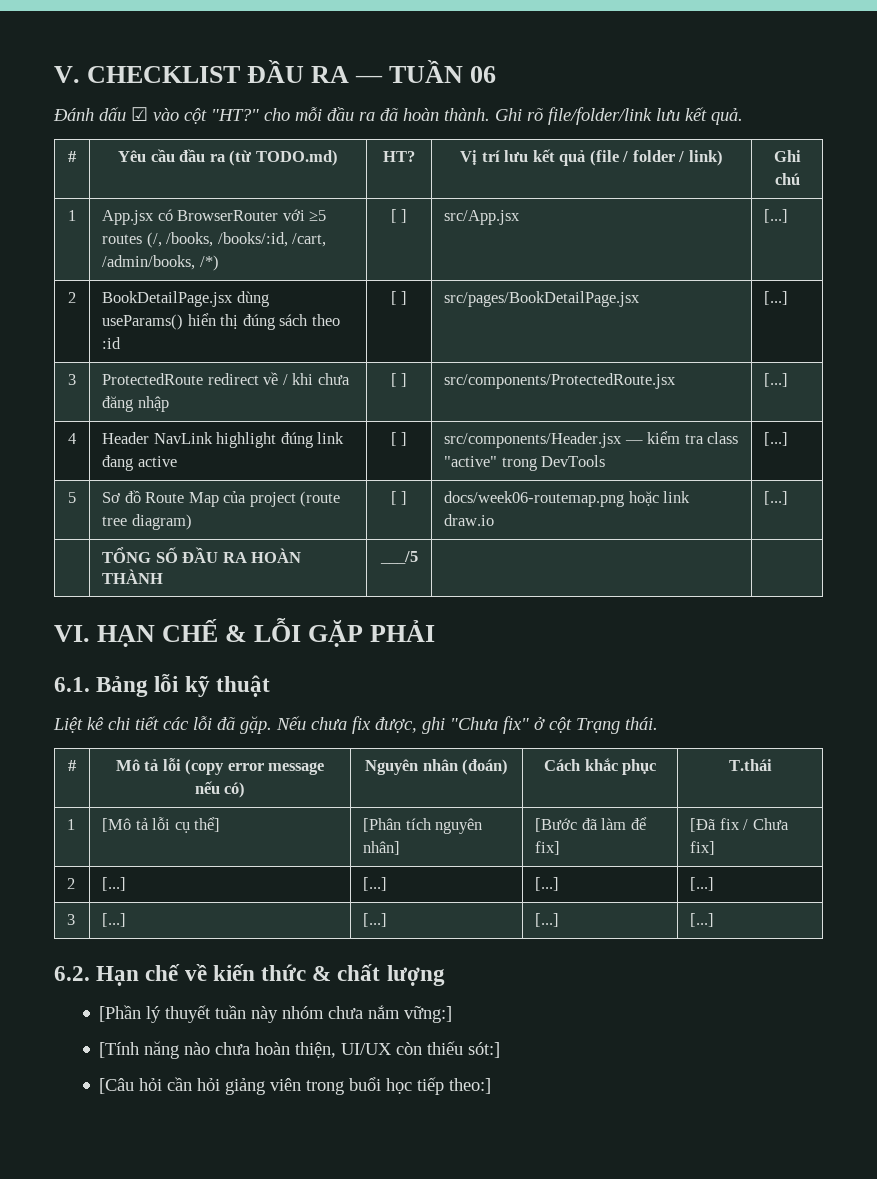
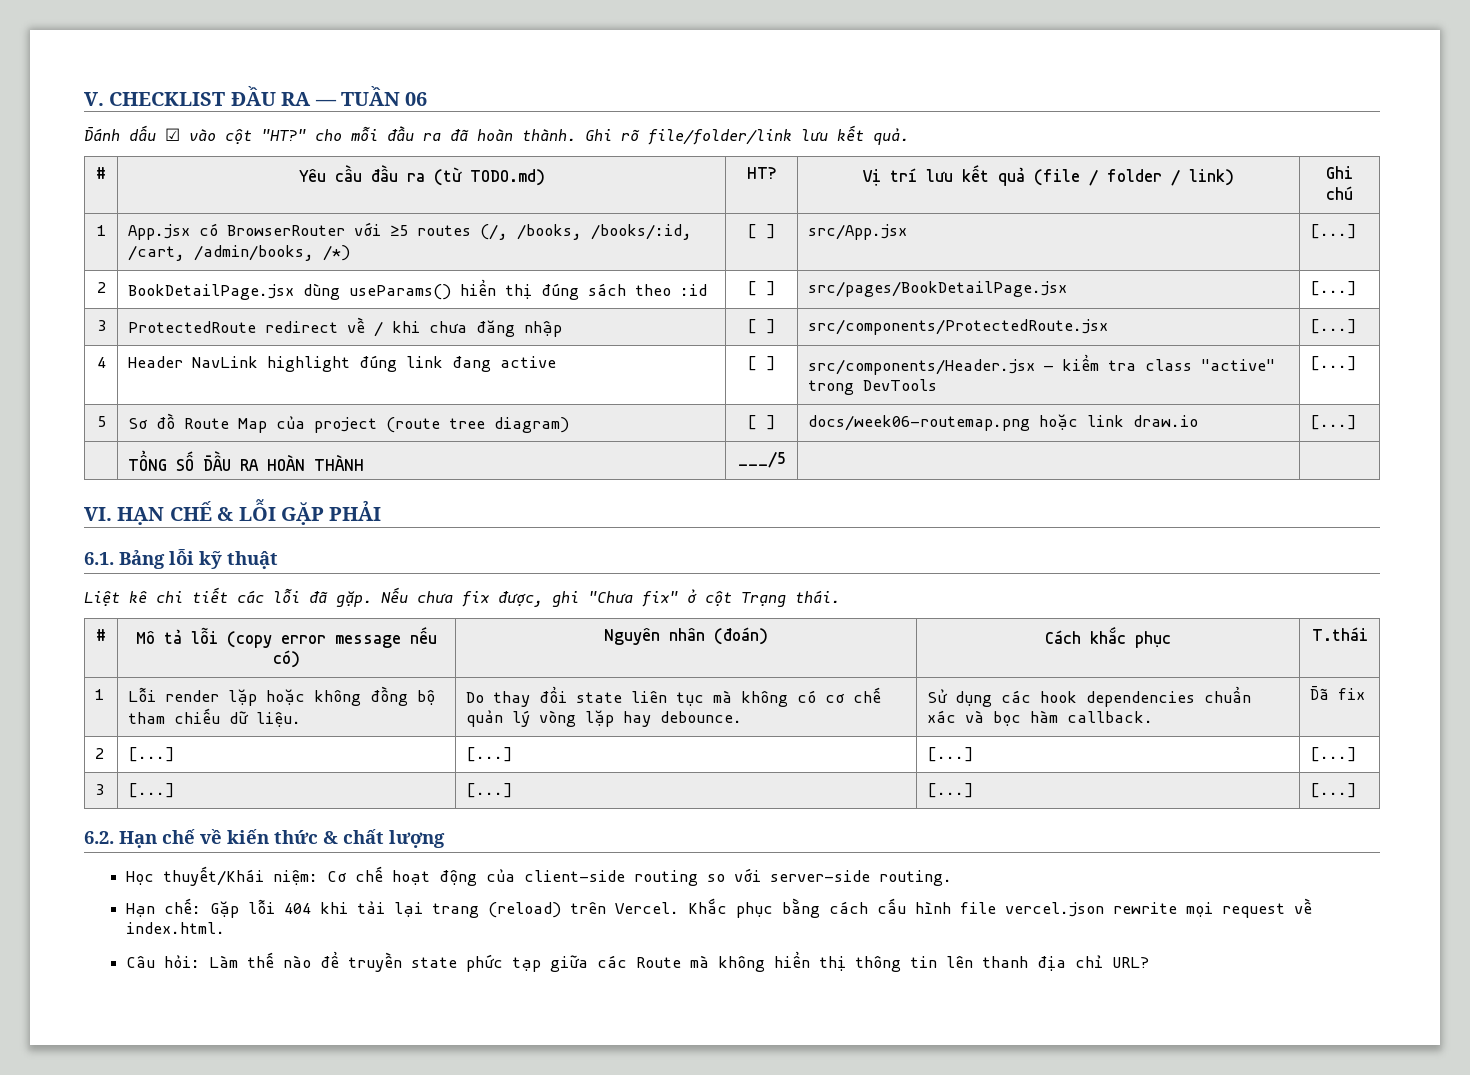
- [Mô tả lỗi cụ thể] | [Phân tích nguyên nhân] | [Bước đã làm để fix] | [Đã fix / Chưa fix]
+ Lỗi render lặp hoặc không đồng bộ tham chiếu dữ liệu. | Do thay đổi state liên tục mà không có cơ chế quản lý vòng lặp hay debounce. | Sử dụng các hook dependencies chuẩn xác và bọc hàm callback. | Đã fix
- [Phần lý thuyết tuần này nhóm chưa nắm vững:]
- [Tính năng nào chưa hoàn thiện, UI/UX còn thiếu sót:]
- [Câu hỏi cần hỏi giảng viên trong buổi học tiếp theo:]
+ Học thuyết/Khái niệm: Cơ chế hoạt động của client-side routing so với server-side routing.
+ Hạn chế: Gặp lỗi 404 khi tải lại trang (reload) trên Vercel. Khắc phục bằng cách cấu hình file vercel.json rewrite mọi request về index.html.
+ Câu hỏi: Làm thế nào để truyền state phức tạp giữa các Route mà không hiển thị thông tin lên thanh địa chỉ URL?

